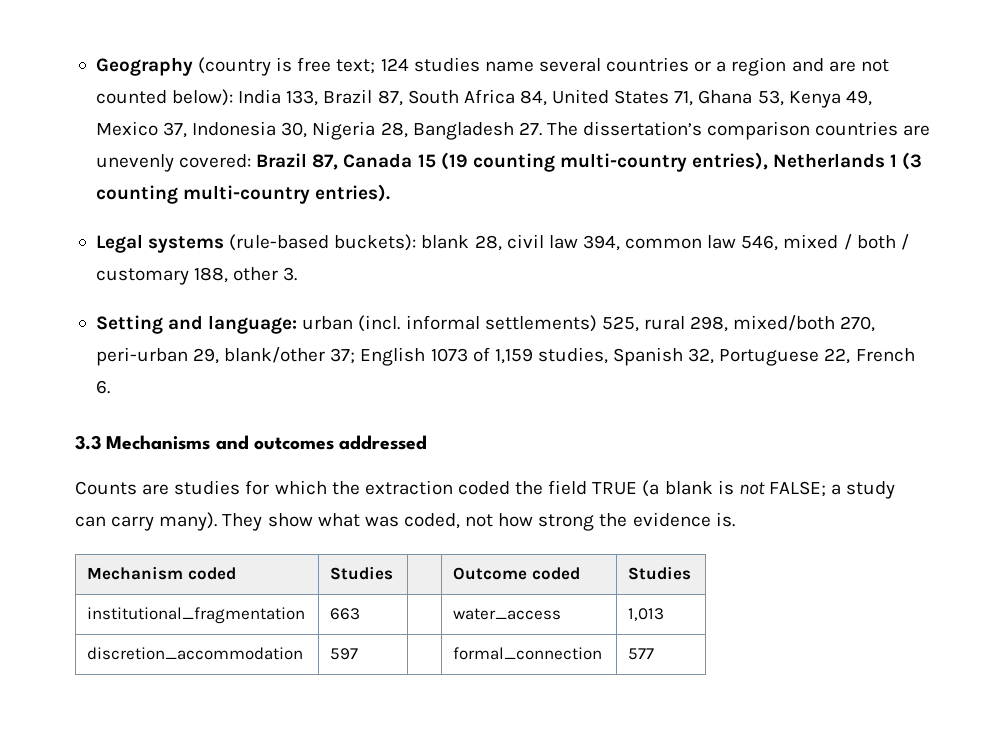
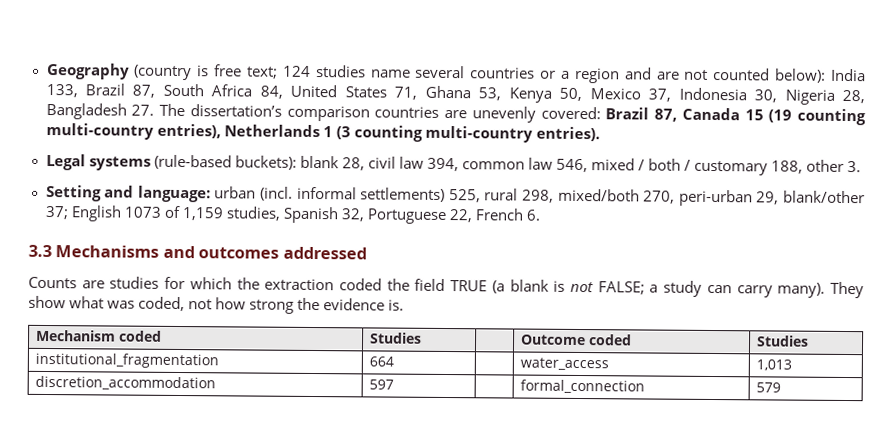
- Geography (country is free text; 124 studies name several countries or a region and are not counted below): India 133, Brazil 87, South Africa 84, United States 71, Ghana 53, Kenya 49, Mexico 37, Indonesia 30, Nigeria 28, Bangladesh 27. The dissertation’s comparison countries are unevenly covered: Brazil 87, Canada 15 (19 counting multi-country entries), Netherlands 1 (3 counting multi-country entries).
+ Geography (country is free text; 124 studies name several countries or a region and are not counted below): India 133, Brazil 87, South Africa 84, United States 71, Ghana 53, Kenya 50, Mexico 37, Indonesia 30, Nigeria 28, Bangladesh 27. The dissertation’s comparison countries are unevenly covered: Brazil 87, Canada 15 (19 counting multi-country entries), Netherlands 1 (3 counting multi-country entries).
- institutional_fragmentation | 663 | | water_access | 1,013
+ institutional_fragmentation | 664 | | water_access | 1,013
- discretion_accommodation | 597 | | formal_connection | 577
+ discretion_accommodation | 597 | | formal_connection | 579

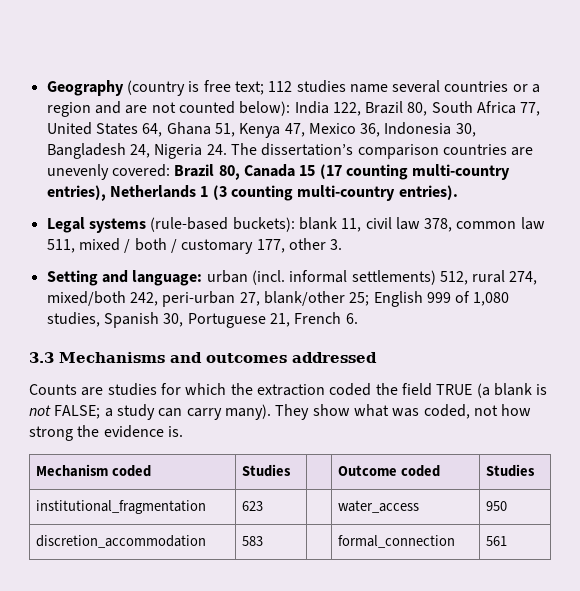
- Geography (country is free text; 124 studies name several countries or a region and are not counted below): India 133, Brazil 87, South Africa 84, United States 71, Ghana 53, Kenya 50, Mexico 37, Indonesia 30, Nigeria 28, Bangladesh 27. The dissertation’s comparison countries are unevenly covered: Brazil 87, Canada 15 (19 counting multi-country entries), Netherlands 1 (3 counting multi-country entries).
+ Geography (country is free text; 112 studies name several countries or a region and are not counted below): India 122, Brazil 80, South Africa 77, United States 64, Ghana 51, Kenya 47, Mexico 36, Indonesia 30, Bangladesh 24, Nigeria 24. The dissertation’s comparison countries are unevenly covered: Brazil 80, Canada 15 (17 counting multi-country entries), Netherlands 1 (3 counting multi-country entries).
- Legal systems (rule-based buckets): blank 28, civil law 394, common law 546, mixed / both / customary 188, other 3.
+ Legal systems (rule-based buckets): blank 11, civil law 378, common law 511, mixed / both / customary 177, other 3.
- Setting and language: urban (incl. informal settlements) 525, rural 298, mixed/both 270, peri-urban 29, blank/other 37; English 1073 of 1,159 studies, Spanish 32, Portuguese 22, French 6.
+ Setting and language: urban (incl. informal settlements) 512, rural 274, mixed/both 242, peri-urban 27, blank/other 25; English 999 of 1,080 studies, Spanish 30, Portuguese 21, French 6.
- institutional_fragmentation | 664 | | water_access | 1,013
+ institutional_fragmentation | 623 | | water_access | 950
- discretion_accommodation | 597 | | formal_connection | 579
+ discretion_accommodation | 583 | | formal_connection | 561

